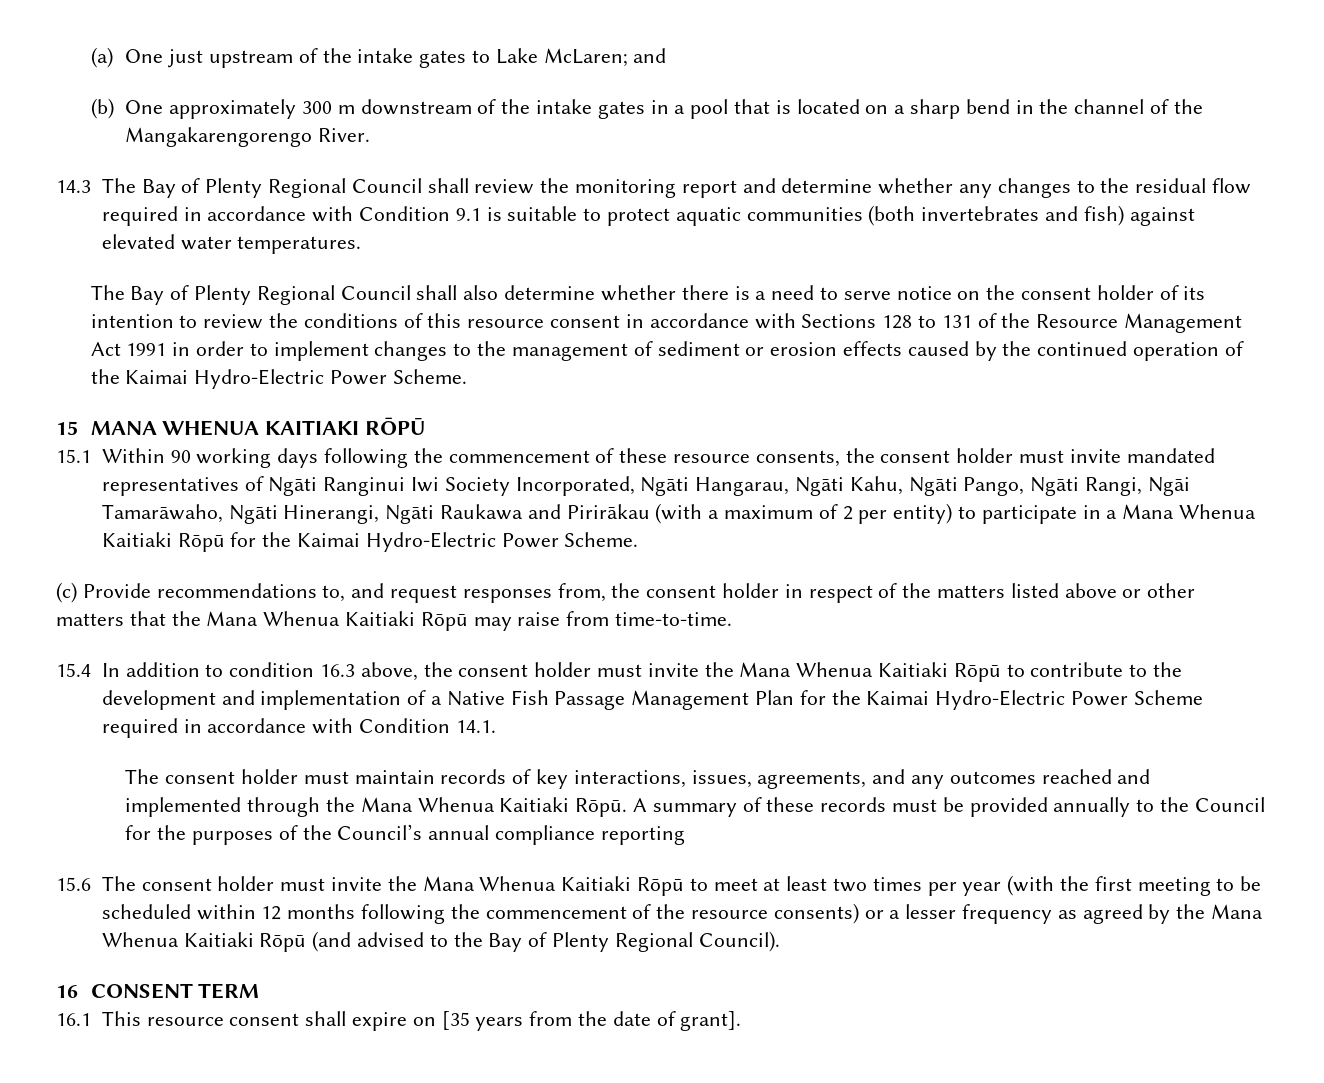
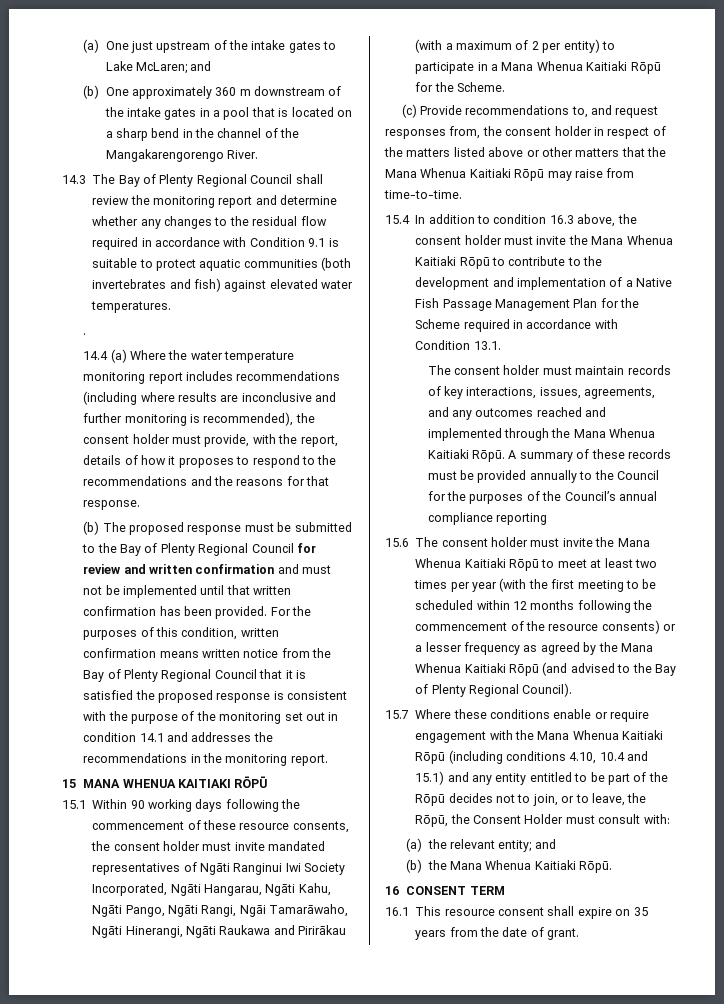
- (b) One approximately 300 m downstream of the intake gates in a pool that is located on a sharp bend in the channel of the Mangakarengorengo River.
+ (b) One approximately 360 m downstream of the intake gates in a pool that is located on a sharp bend in the channel of the Mangakarengorengo River.
- The Bay of Plenty Regional Council shall also determine whether there is a need to serve notice on the consent holder of its intention to review the conditions of this resource consent in accordance with Sections 128 to 131 of the Resource Management Act 1991 in order to implement changes to the management of sediment or erosion effects caused by the continued operation of the Kaimai Hydro-Electric Power Scheme.
+ .
+ 14.4 (a) Where the water temperature monitoring report includes recommendations (including where results are inconclusive and further monitoring is recommended), the consent holder must provide, with the report, details of how it proposes to respond to the recommendations and the reasons for that response.
+ (b) The proposed response must be submitted to the Bay of Plenty Regional Council for review and written confirmation and must not be implemented until that written confirmation has been provided. For the purposes of this condition, written confirmation means written notice from the Bay of Plenty Regional Council that it is satisfied the proposed response is consistent with the purpose of the monitoring set out in condition 14.1 and addresses the recommendations in the monitoring report.
- 15.1 Within 90 working days following the commencement of these resource consents, the consent holder must invite mandated representatives of Ngāti Ranginui Iwi Society Incorporated, Ngāti Hangarau, Ngāti Kahu, Ngāti Pango, Ngāti Rangi, Ngāi Tamarāwaho, Ngāti Hinerangi, Ngāti Raukawa and Pirirākau (with a maximum of 2 per entity) to participate in a Mana Whenua Kaitiaki Rōpū for the Kaimai Hydro-Electric Power Scheme.
+ 15.1 Within 90 working days following the commencement of these resource consents, the consent holder must invite mandated representatives of Ngāti Ranginui Iwi Society Incorporated, Ngāti Hangarau, Ngāti Kahu, Ngāti Pango, Ngāti Rangi, Ngāi Tamarāwaho, Ngāti Hinerangi, Ngāti Raukawa and Pirirākau (with a maximum of 2 per entity) to participate in a Mana Whenua Kaitiaki Rōpū for the Scheme.
- 15.4 In addition to condition 16.3 above, the consent holder must invite the Mana Whenua Kaitiaki Rōpū to contribute to the development and implementation of a Native Fish Passage Management Plan for the Kaimai Hydro-Electric Power Scheme required in accordance with Condition 14.1.
+ 15.4 In addition to condition 16.3 above, the consent holder must invite the Mana Whenua Kaitiaki Rōpū to contribute to the development and implementation of a Native Fish Passage Management Plan for the Scheme required in accordance with Condition 13.1.
+ 15.7 Where these conditions enable or require engagement with the Mana Whenua Kaitiaki Rōpū (including conditions 4.10, 10.4 and 15.1) and any entity entitled to be part of the Rōpū decides not to join, or to leave, the Rōpū, the Consent Holder must consult with:
+ (a) the relevant entity; and
+ (b) the Mana Whenua Kaitiaki Rōpū.
- 16.1 This resource consent shall expire on [35 years from the date of grant].
+ 16.1 This resource consent shall expire on 35 years from the date of grant.

